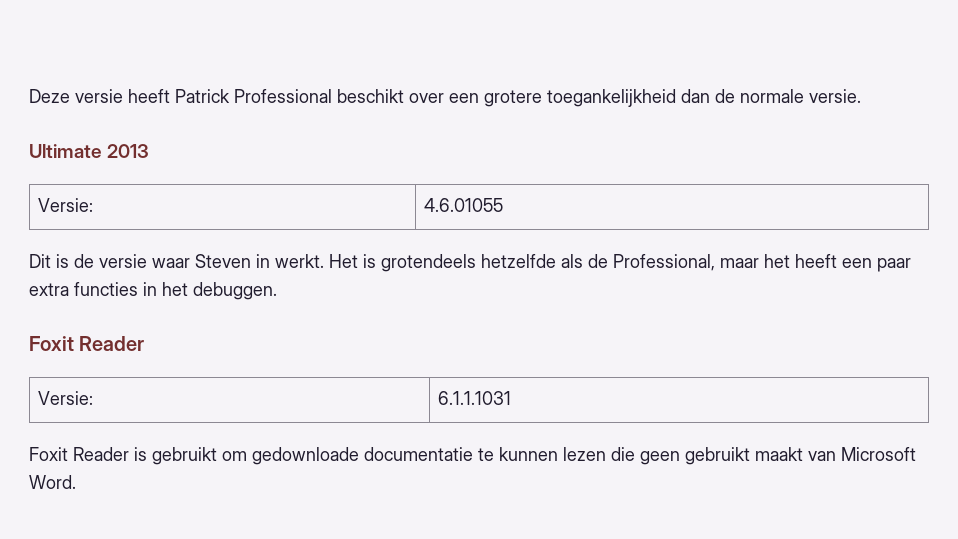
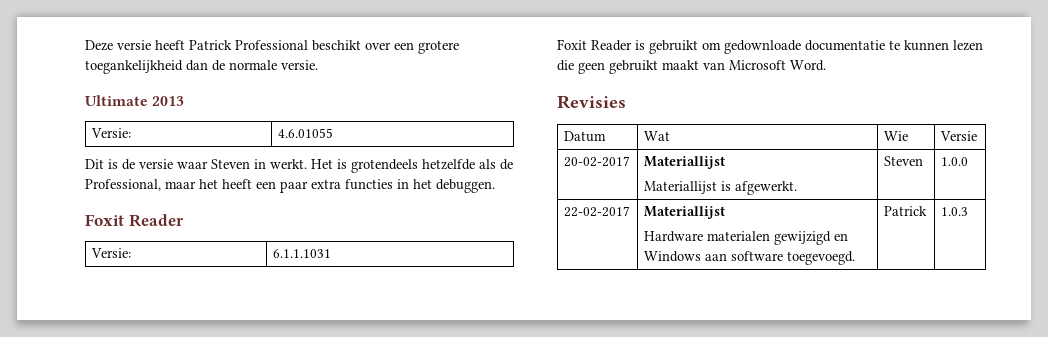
+ Revisies
+ Datum | Wat | Wie | Versie
+ 20-02-2017 | Materiallijst
+ Materiallijst is afgewerkt. | Steven | 1.0.0
+ 22-02-2017 | Materiallijst
+ Hardware materialen gewijzigd en Windows aan software toegevoegd. | Patrick | 1.0.3

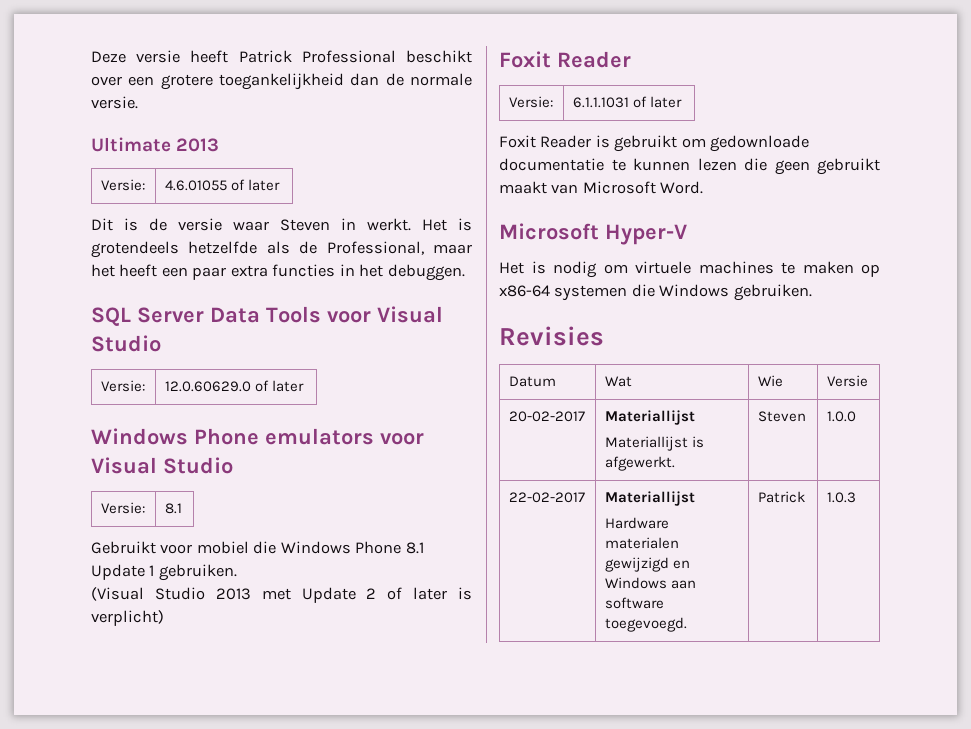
- Versie: | 4.6.01055
+ Versie: | 4.6.01055 of later
+ SQL Server Data Tools voor Visual Studio
+ Versie: | 12.0.60629.0 of later
+ Windows Phone emulators voor Visual Studio
+ Versie: | 8.1
+ Gebruikt voor mobiel die Windows Phone 8.1 Update 1 gebruiken.
+ (Visual Studio 2013 met Update 2 of later is verplicht)
- Versie: | 6.1.1.1031
+ Versie: | 6.1.1.1031 of later
+ Microsoft Hyper-V
+ Het is nodig om virtuele machines te maken op x86-64 systemen die Windows gebruiken.

